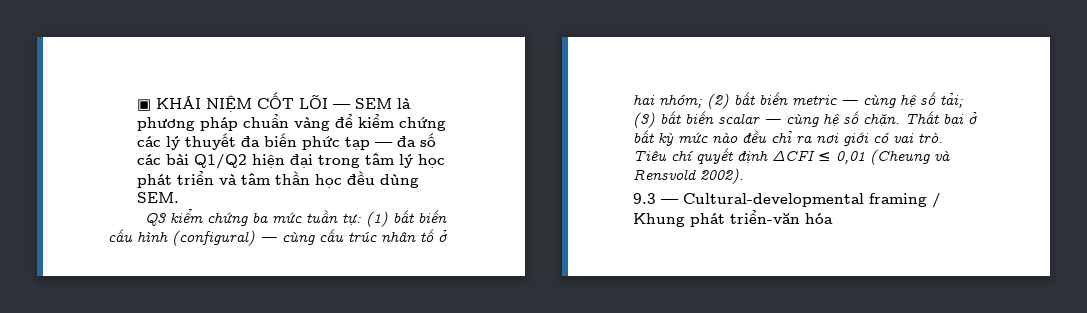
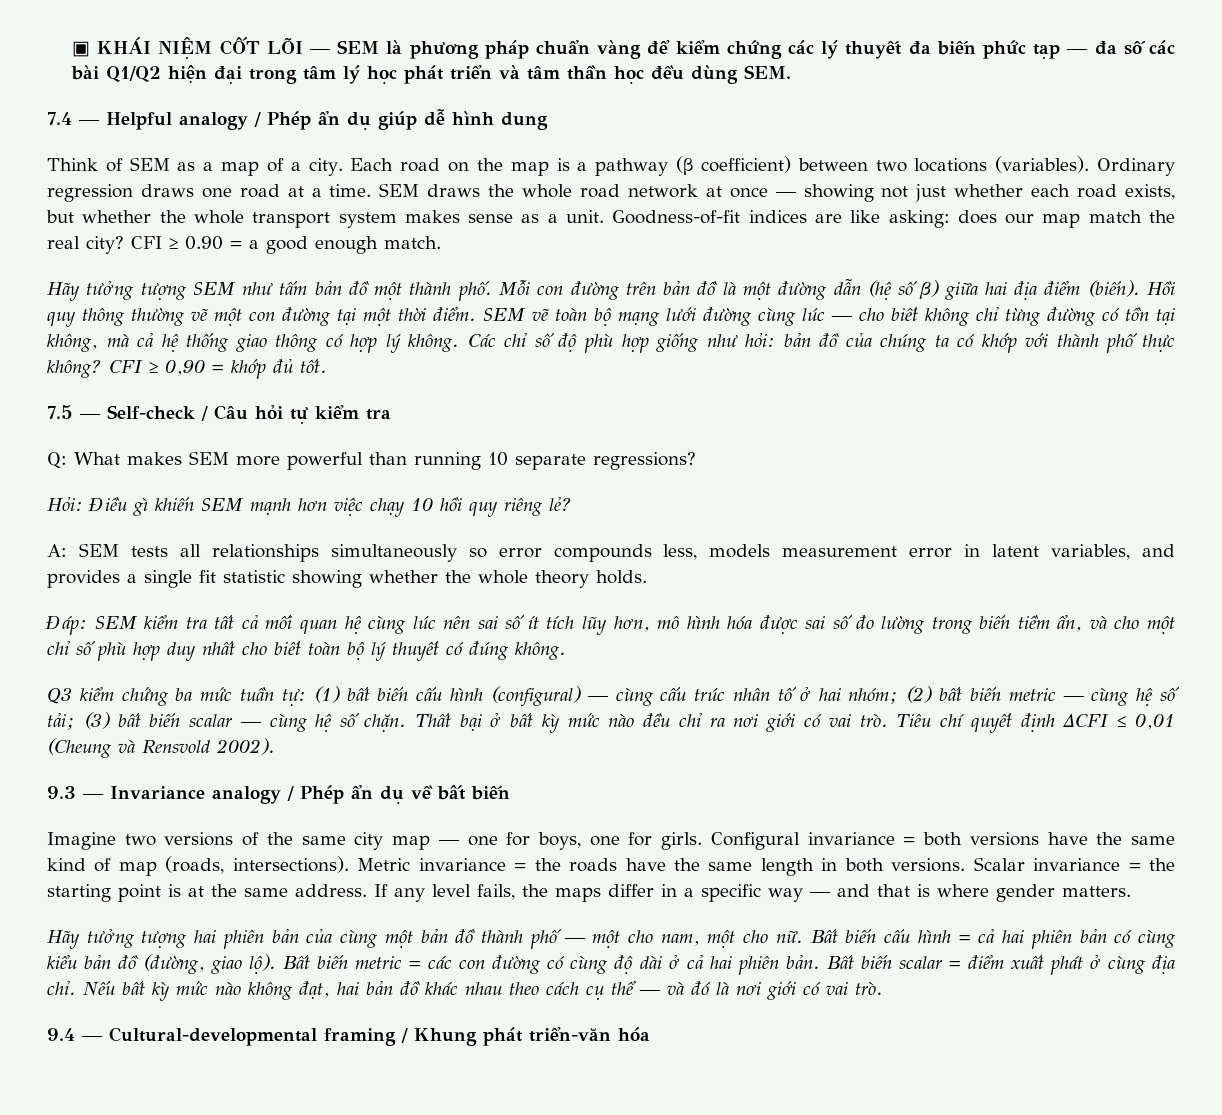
+ 7.4 — Helpful analogy / Phép ẩn dụ giúp dễ hình dung
+ Think of SEM as a map of a city. Each road on the map is a pathway (β coefficient) between two locations (variables). Ordinary regression draws one road at a time. SEM draws the whole road network at once — showing not just whether each road exists, but whether the whole transport system makes sense as a unit. Goodness-of-fit indices are like asking: does our map match the real city? CFI ≥ 0.90 = a good enough match.
+ Hãy tưởng tượng SEM như tấm bản đồ một thành phố. Mỗi con đường trên bản đồ là một đường dẫn (hệ số β) giữa hai địa điểm (biến). Hồi quy thông thường vẽ một con đường tại một thời điểm. SEM vẽ toàn bộ mạng lưới đường cùng lúc — cho biết không chỉ từng đường có tồn tại không, mà cả hệ thống giao thông có hợp lý không. Các chỉ số độ phù hợp giống như hỏi: bản đồ của chúng ta có khớp với thành phố thực không? CFI ≥ 0,90 = khớp đủ tốt.
+ 7.5 — Self-check / Câu hỏi tự kiểm tra
+ Q: What makes SEM more powerful than running 10 separate regressions?
+ Hỏi: Điều gì khiến SEM mạnh hơn việc chạy 10 hồi quy riêng lẻ?
+ A: SEM tests all relationships simultaneously so error compounds less, models measurement error in latent variables, and provides a single fit statistic showing whether the whole theory holds.
+ Đáp: SEM kiểm tra tất cả mối quan hệ cùng lúc nên sai số ít tích lũy hơn, mô hình hóa được sai số đo lường trong biến tiềm ẩn, và cho một chỉ số phù hợp duy nhất cho biết toàn bộ lý thuyết có đúng không.
- 9.3 — Cultural-developmental framing / Khung phát triển-văn hóa
+ 9.3 — Invariance analogy / Phép ẩn dụ về bất biến
+ Imagine two versions of the same city map — one for boys, one for girls. Configural invariance = both versions have the same kind of map (roads, intersections). Metric invariance = the roads have the same length in both versions. Scalar invariance = the starting point is at the same address. If any level fails, the maps differ in a specific way — and that is where gender matters.
+ Hãy tưởng tượng hai phiên bản của cùng một bản đồ thành phố — một cho nam, một cho nữ. Bất biến cấu hình = cả hai phiên bản có cùng kiểu bản đồ (đường, giao lộ). Bất biến metric = các con đường có cùng độ dài ở cả hai phiên bản. Bất biến scalar = điểm xuất phát ở cùng địa chỉ. Nếu bất kỳ mức nào không đạt, hai bản đồ khác nhau theo cách cụ thể — và đó là nơi giới có vai trò.
+ 9.4 — Cultural-developmental framing / Khung phát triển-văn hóa

